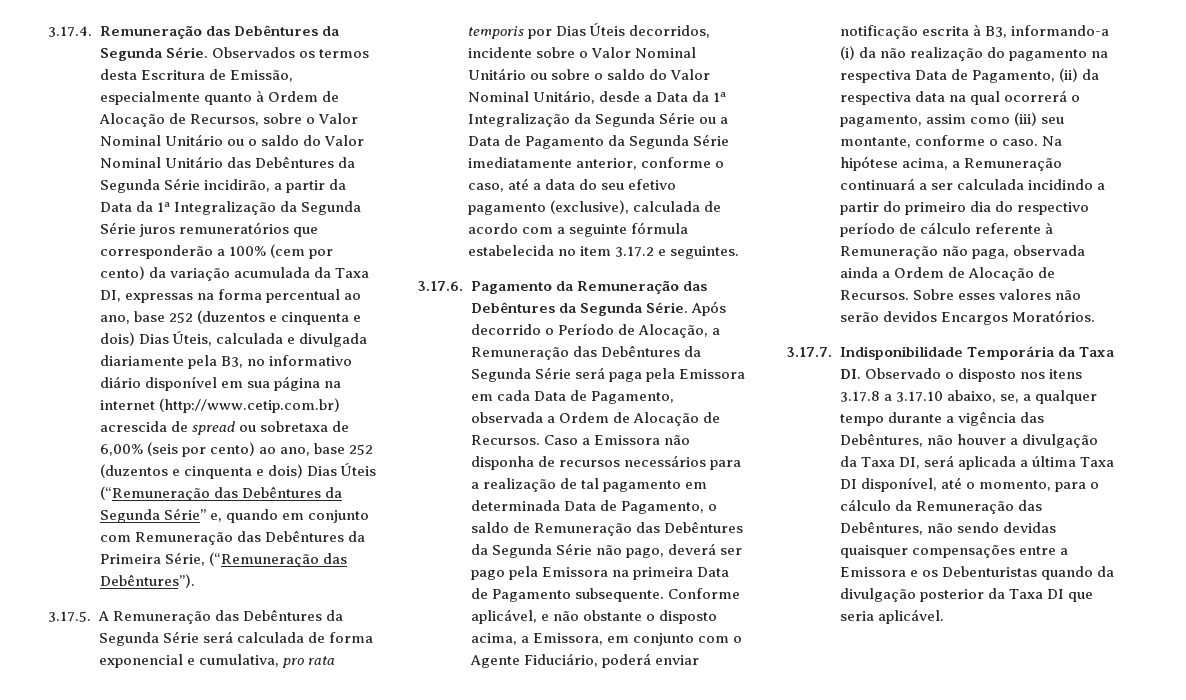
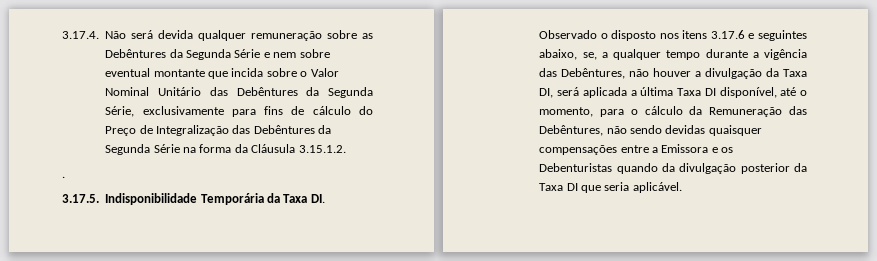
- 3.17.4. Remuneração das Debêntures da Segunda Série. Observados os termos desta Escritura de Emissão, especialmente quanto à Ordem de Alocação de Recursos, sobre o Valor Nominal Unitário ou o saldo do Valor Nominal Unitário das Debêntures da Segunda Série incidirão, a partir da Data da 1ª Integralização da Segunda Série juros remuneratórios que corresponderão a 100% (cem por cento) da variação acumulada da Taxa DI, expressas na forma percentual ao ano, base 252 (duzentos e cinquenta e dois) Dias Úteis, calculada e divulgada diariamente pela B3, no informativo diário disponível em sua página na internet (http://www.cetip.com.br) acrescida de spread ou sobretaxa de 6,00% (seis por cento) ao ano, base 252 (duzentos e cinquenta e dois) Dias Úteis (“Remuneração das Debêntures da Segunda Série” e, quando em conjunto com Remuneração das Debêntures da Primeira Série, (“Remuneração das Debêntures”).
- 3.17.5. A Remuneração das Debêntures da Segunda Série será calculada de forma exponencial e cumulativa, pro rata temporis por Dias Úteis decorridos, incidente sobre o Valor Nominal Unitário ou sobre o saldo do Valor Nominal Unitário, desde a Data da 1ª Integralização da Segunda Série ou a Data de Pagamento da Segunda Série imediatamente anterior, conforme o caso, até a data do seu efetivo pagamento (exclusive), calculada de acordo com a seguinte fórmula estabelecida no item 3.17.2 e seguintes.
- 3.17.6. Pagamento da Remuneração das Debêntures da Segunda Série. Após decorrido o Período de Alocação, a Remuneração das Debêntures da Segunda Série será paga pela Emissora em cada Data de Pagamento, observada a Ordem de Alocação de Recursos. Caso a Emissora não disponha de recursos necessários para a realização de tal pagamento em determinada Data de Pagamento, o saldo de Remuneração das Debêntures da Segunda Série não pago, deverá ser pago pela Emissora na primeira Data de Pagamento subsequente. Conforme aplicável, e não obstante o disposto acima, a Emissora, em conjunto com o Agente Fiduciário, poderá enviar notificação escrita à B3, informando-a (i) da não realização do pagamento na respectiva Data de Pagamento, (ii) da respectiva data na qual ocorrerá o pagamento, assim como (iii) seu montante, conforme o caso. Na hipótese acima, a Remuneração continuará a ser calculada incidindo a partir do primeiro dia do respectivo período de cálculo referente à Remuneração não paga, observada ainda a Ordem de Alocação de Recursos. Sobre esses valores não serão devidos Encargos Moratórios.
- 3.17.7. Indisponibilidade Temporária da Taxa DI. Observado o disposto nos itens 3.17.8 a 3.17.10 abaixo, se, a qualquer tempo durante a vigência das Debêntures, não houver a divulgação da Taxa DI, será aplicada a última Taxa DI disponível, até o momento, para o cálculo da Remuneração das Debêntures, não sendo devidas quaisquer compensações entre a Emissora e os Debenturistas quando da divulgação posterior da Taxa DI que seria aplicável.
+ 3.17.4. Não será devida qualquer remuneração sobre as Debêntures da Segunda Série e nem sobre eventual montante que incida sobre o Valor Nominal Unitário das Debêntures da Segunda Série, exclusivamente para fins de cálculo do Preço de Integralização das Debêntures da Segunda Série na forma da Cláusula 3.15.1.2.
+ .
+ 3.17.5. Indisponibilidade Temporária da Taxa DI. Observado o disposto nos itens 3.17.6 e seguintes abaixo, se, a qualquer tempo durante a vigência das Debêntures, não houver a divulgação da Taxa DI, será aplicada a última Taxa DI disponível, até o momento, para o cálculo da Remuneração das Debêntures, não sendo devidas quaisquer compensações entre a Emissora e os Debenturistas quando da divulgação posterior da Taxa DI que seria aplicável.

